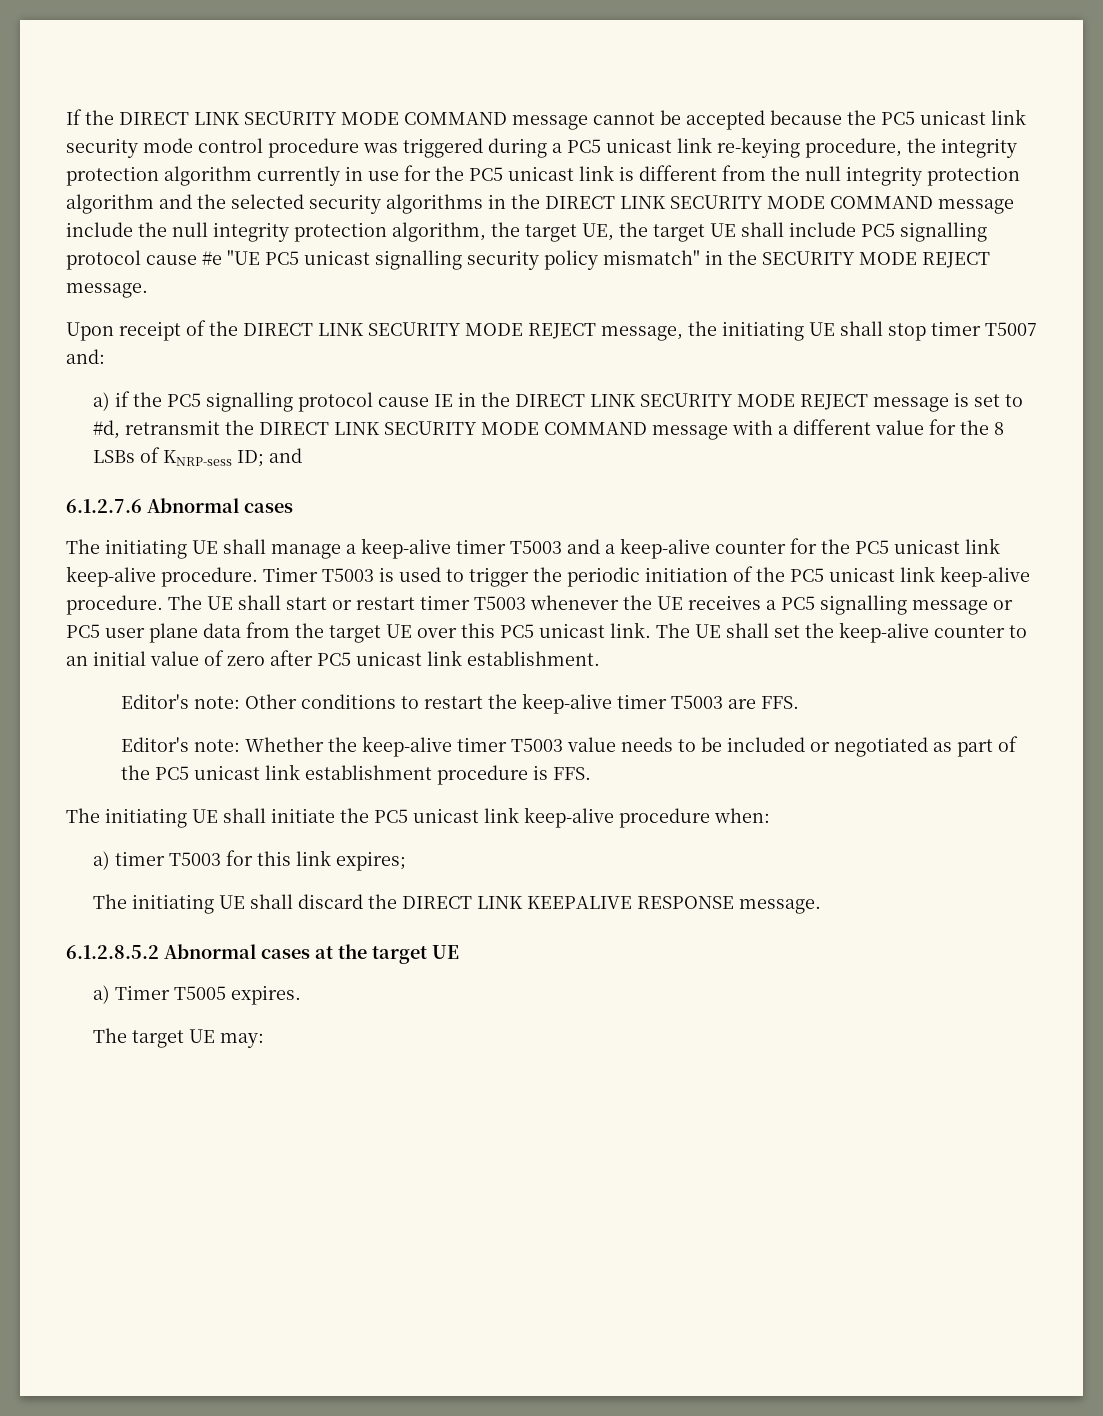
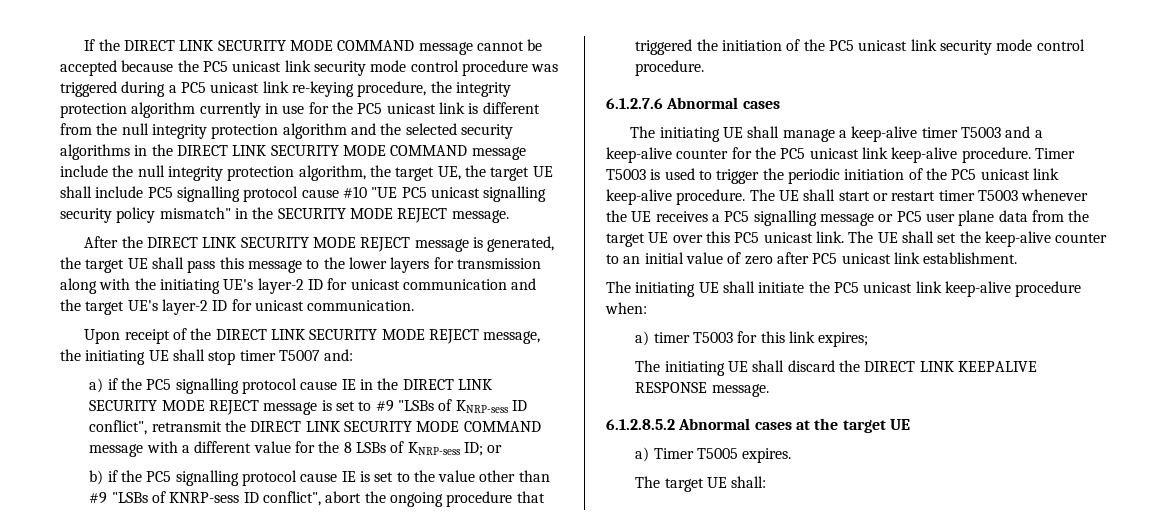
- If the DIRECT LINK SECURITY MODE COMMAND message cannot be accepted because the PC5 unicast link security mode control procedure was triggered during a PC5 unicast link re-keying procedure, the integrity protection algorithm currently in use for the PC5 unicast link is different from the null integrity protection algorithm and the selected security algorithms in the DIRECT LINK SECURITY MODE COMMAND message include the null integrity protection algorithm, the target UE, the target UE shall include PC5 signalling protocol cause #e "UE PC5 unicast signalling security policy mismatch" in the SECURITY MODE REJECT message.
+ If the DIRECT LINK SECURITY MODE COMMAND message cannot be accepted because the PC5 unicast link security mode control procedure was triggered during a PC5 unicast link re-keying procedure, the integrity protection algorithm currently in use for the PC5 unicast link is different from the null integrity protection algorithm and the selected security algorithms in the DIRECT LINK SECURITY MODE COMMAND message include the null integrity protection algorithm, the target UE, the target UE shall include PC5 signalling protocol cause #10 "UE PC5 unicast signalling security policy mismatch" in the SECURITY MODE REJECT message.
+ After the DIRECT LINK SECURITY MODE REJECT message is generated, the target UE shall pass this message to the lower layers for transmission along with the initiating UE's layer-2 ID for unicast communication and the target UE's layer-2 ID for unicast communication.
- a) if the PC5 signalling protocol cause IE in the DIRECT LINK SECURITY MODE REJECT message is set to #d, retransmit the DIRECT LINK SECURITY MODE COMMAND message with a different value for the 8 LSBs of KNRP-sess ID; and
+ a) if the PC5 signalling protocol cause IE in the DIRECT LINK SECURITY MODE REJECT message is set to #9 "LSBs of KNRP-sess ID conflict", retransmit the DIRECT LINK SECURITY MODE COMMAND message with a different value for the 8 LSBs of KNRP-sess ID; or
+ b) if the PC5 signalling protocol cause IE is set to the value other than #9 "LSBs of KNRP-sess ID conflict", abort the ongoing procedure that triggered the initiation of the PC5 unicast link security mode control procedure.
- Editor's note: Other conditions to restart the keep-alive timer T5003 are FFS.
- Editor's note: Whether the keep-alive timer T5003 value needs to be included or negotiated as part of the PC5 unicast link establishment procedure is FFS.
- The target UE may:
+ The target UE shall:

